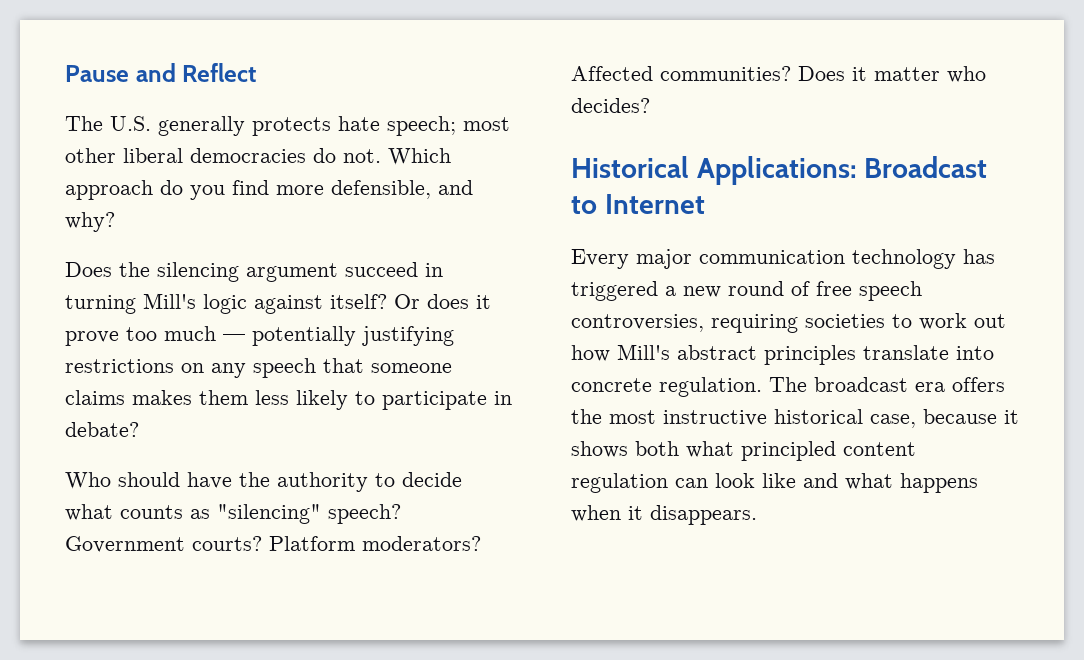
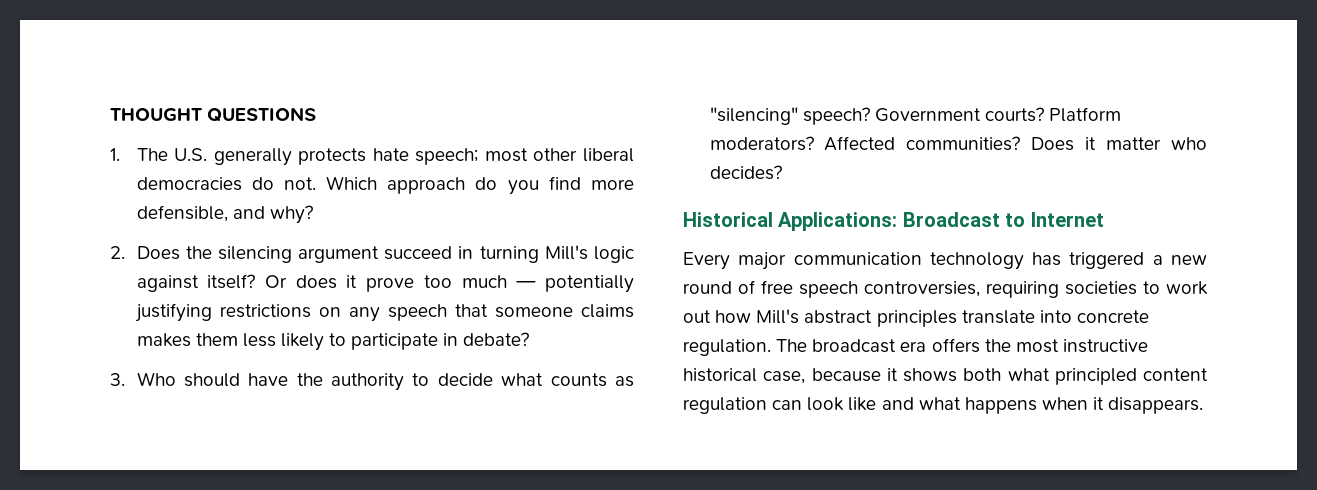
- Pause and Reflect
- The U.S. generally protects hate speech; most other liberal democracies do not.
+ THOUGHT QUESTIONS
+ 1. The U.S. generally protects hate speech; most other liberal democracies do not.
- Does the silencing argument succeed in turning Mill's logic against itself?
+ 2. Does the silencing argument succeed in turning Mill's logic against itself?
- Who should have the authority to decide what counts as "silencing" speech?
+ 3. Who should have the authority to decide what counts as "silencing" speech?

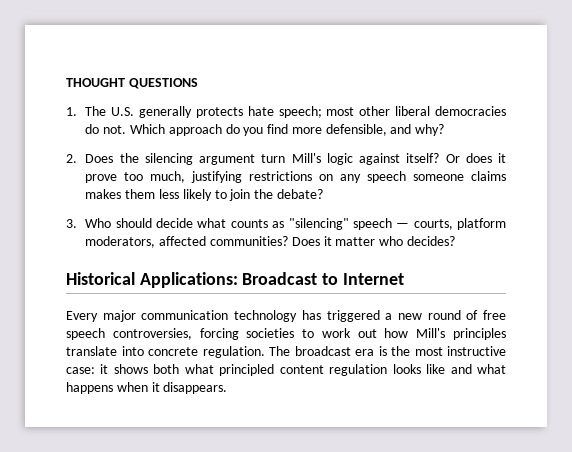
- 2. Does the silencing argument succeed in turning Mill's logic against itself?
+ 2. Does the silencing argument turn Mill's logic against itself?
- Or does it prove too much — potentially justifying restrictions on any speech that someone claims makes them less likely to participate in debate?
+ Or does it prove too much, justifying restrictions on any speech someone claims makes them less likely to join the debate?
- 3. Who should have the authority to decide what counts as "silencing" speech? Government courts? Platform moderators? Affected communities?
+ 3. Who should decide what counts as "silencing" speech — courts, platform moderators, affected communities?
- Every major communication technology has triggered a new round of free speech controversies, requiring societies to work out how Mill's abstract principles translate into concrete regulation.
+ Every major communication technology has triggered a new round of free speech controversies, forcing societies to work out how Mill's principles translate into concrete regulation.
- The broadcast era offers the most instructive historical case, because it shows both what principled content regulation can look like and what happens when it disappears.
+ The broadcast era is the most instructive case: it shows both what principled content regulation looks like and what happens when it disappears.

